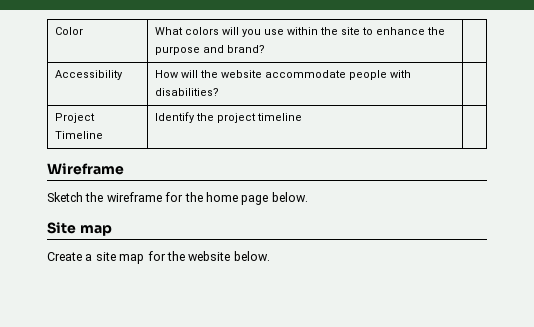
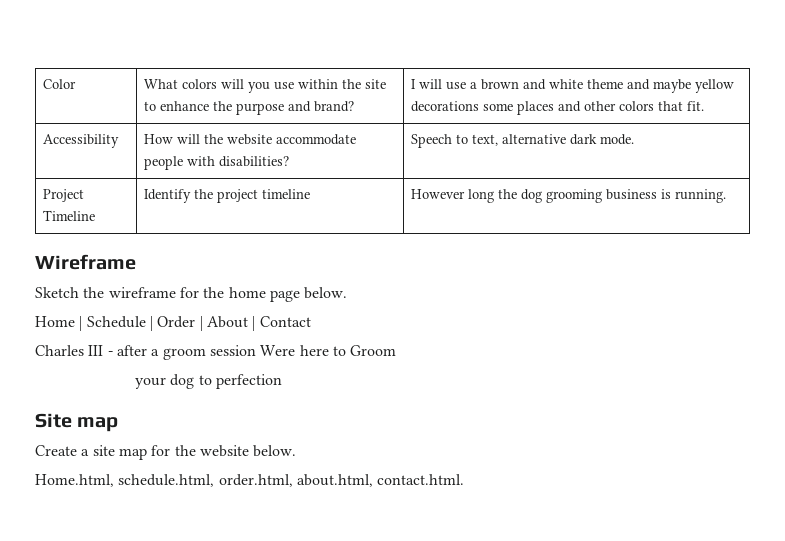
- Color | What colors will you use within the site to enhance the purpose and brand? |
+ Color | What colors will you use within the site to enhance the purpose and brand? | I will use a brown and white theme and maybe yellow decorations some places and other colors that fit.
- Accessibility | How will the website accommodate people with disabilities? |
+ Accessibility | How will the website accommodate people with disabilities? | Speech to text, alternative dark mode.
- Project Timeline | Identify the project timeline |
+ Project Timeline | Identify the project timeline | However long the dog grooming business is running.
+ Home | Schedule | Order | About | Contact
+ Charles III - after a groom session Were here to Groom
+ your dog to perfection
+ Home.html, schedule.html, order.html, about.html, contact.html.

